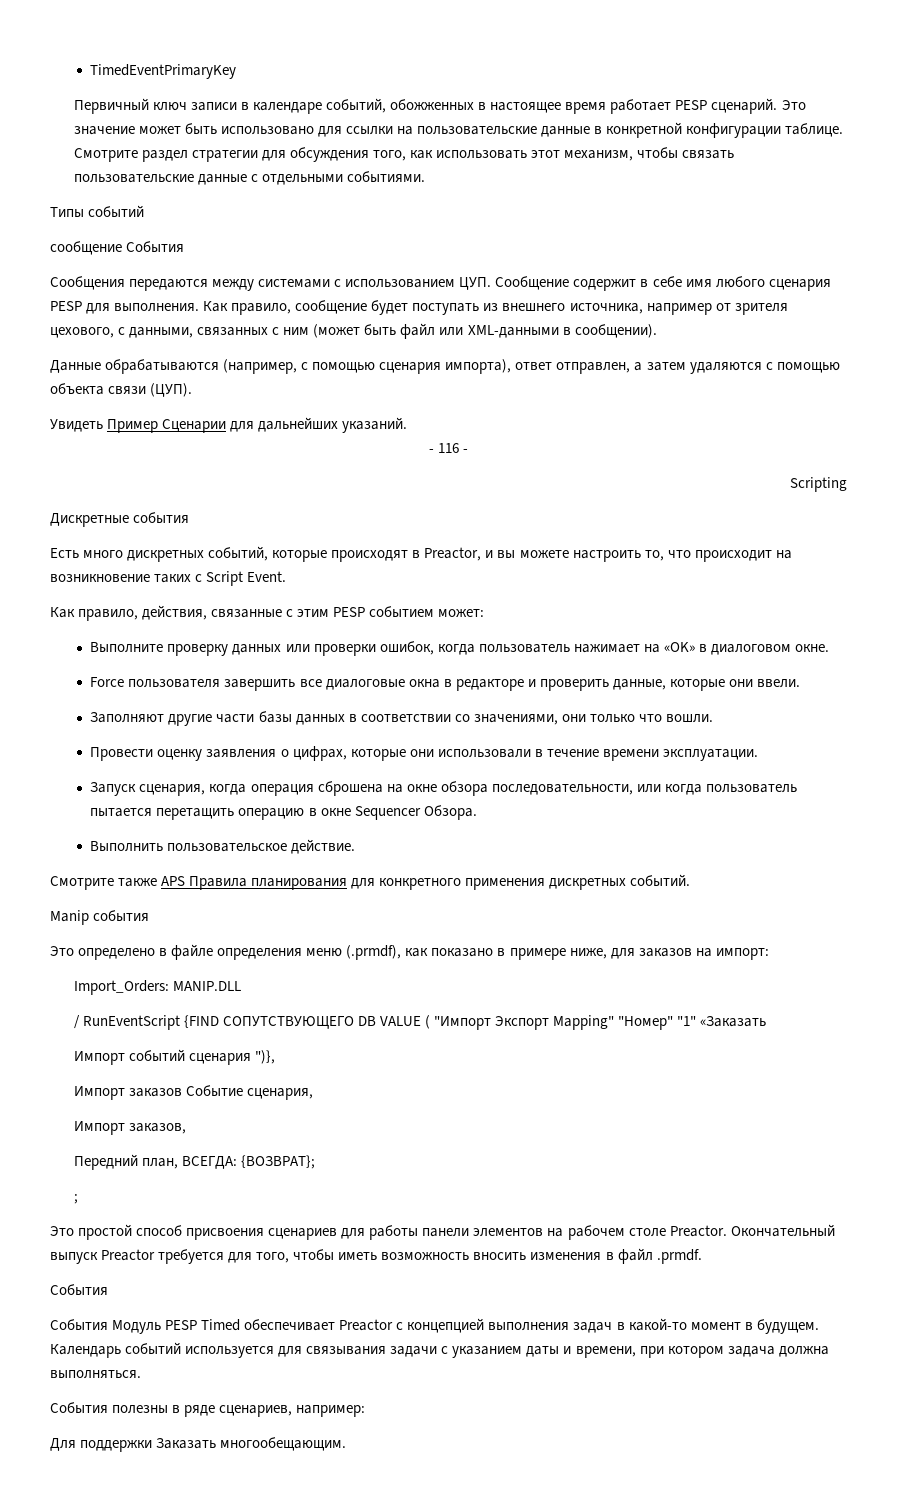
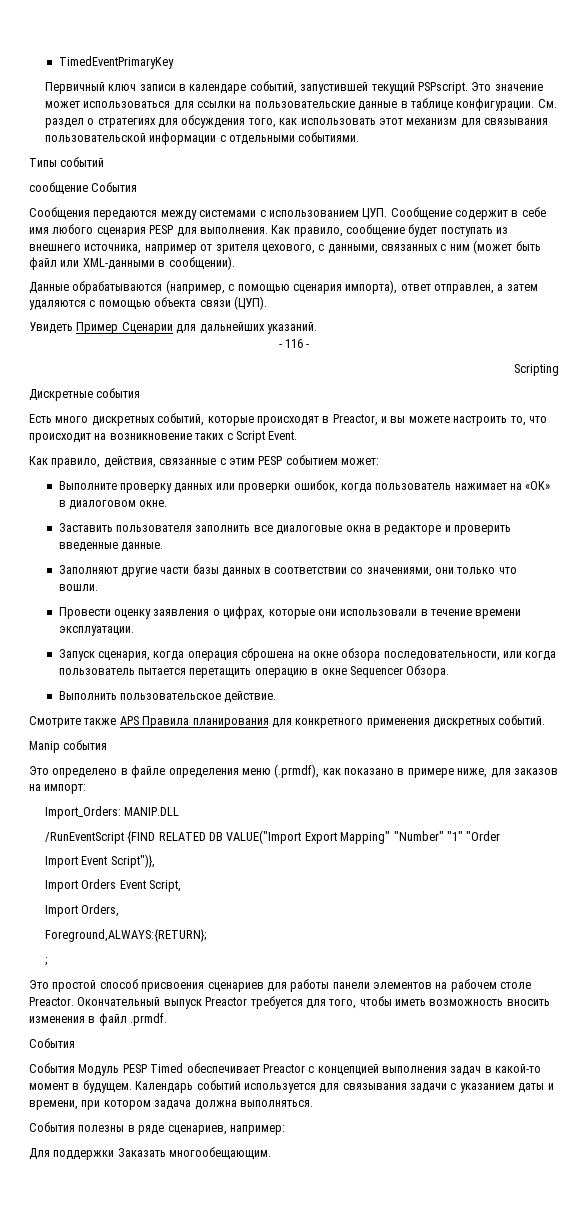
- Первичный ключ записи в календаре событий, обожженных в настоящее время работает PESP сценарий.
+ Первичный ключ записи в календаре событий, запустившей текущий PSPscript.
- Это значение может быть использовано для ссылки на пользовательские данные в конкретной конфигурации таблице. Смотрите раздел стратегии для обсуждения того, как использовать этот механизм, чтобы связать пользовательские данные с отдельными событиями.
+ Это значение может использоваться для ссылки на пользовательские данные в таблице конфигурации. См. раздел о стратегиях для обсуждения того, как использовать этот механизм для связывания пользовательской информации с отдельными событиями.
- Force пользователя завершить все диалоговые окна в редакторе и проверить данные, которые они ввели.
+ Заставить пользователя заполнить все диалоговые окна в редакторе и проверить введенные данные.
- / RunEventScript {FIND СОПУТСТВУЮЩЕГО DB VALUE ( "Импорт Экспорт Mapping" "Номер" "1" «Заказать
- Импорт событий сценария ")},
- Импорт заказов Событие сценария,
- Импорт заказов,
- Передний план, ВСЕГДА: {ВОЗВРАТ};
+ /RunEventScript {FIND RELATED DB VALUE("Import Export Mapping" "Number" "1" "Order
+ Import Event Script")},
+ Import Orders Event Script,
+ Import Orders,
+ Foreground,ALWAYS:{RETURN};

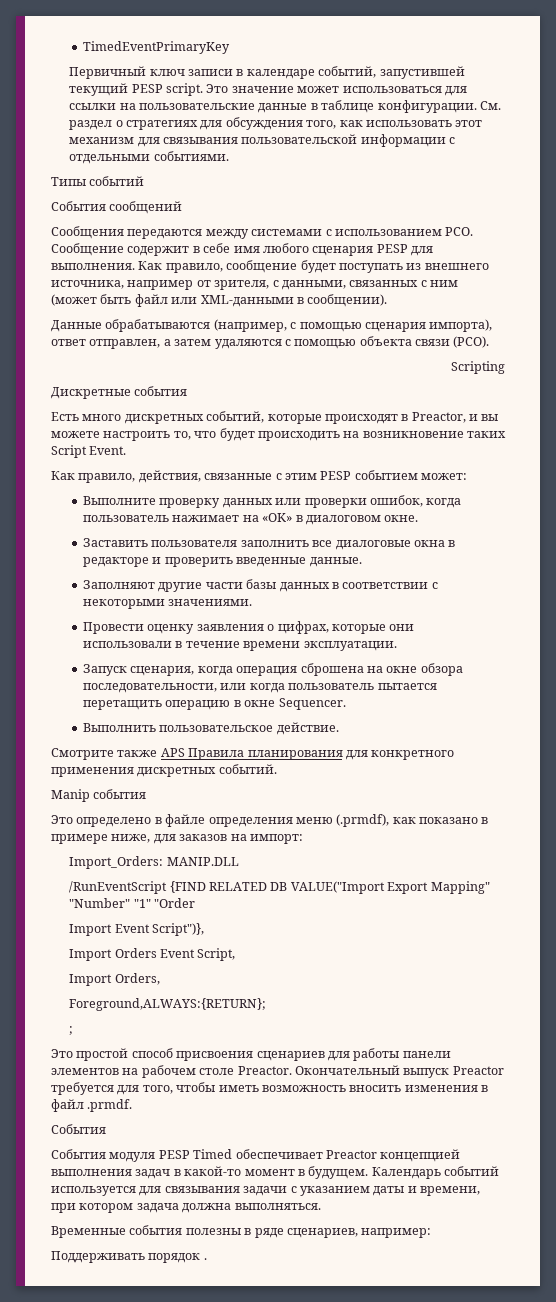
- Первичный ключ записи в календаре событий, запустившей текущий PSPscript.
+ Первичный ключ записи в календаре событий, запустившей текущий PESP script.
- сообщение События
+ События сообщений
- Сообщения передаются между системами с использованием ЦУП. Сообщение содержит в себе имя любого сценария PESP для выполнения.
+ Сообщения передаются между системами с использованием PCO. Сообщение содержит в себе имя любого сценария PESP для выполнения.
- Как правило, сообщение будет поступать из внешнего источника, например от зрителя цехового, с данными, связанных с ним (может быть файл или XML-данными в сообщении).
+ Как правило, сообщение будет поступать из внешнего источника, например от зрителя, с данными, связанных с ним (может быть файл или XML-данными в сообщении).
- Данные обрабатываются (например, с помощью сценария импорта), ответ отправлен, а затем удаляются с помощью объекта связи (ЦУП).
- Увидеть Пример Сценарии для дальнейших указаний.
- - 116 -
+ Данные обрабатываются (например, с помощью сценария импорта), ответ отправлен, а затем удаляются с помощью объекта связи (PCO).
- Есть много дискретных событий, которые происходят в Preactor, и вы можете настроить то, что происходит на возникновение таких с Script Event.
+ Есть много дискретных событий, которые происходят в Preactor, и вы можете настроить то, что будет происходить на возникновение таких Script Event.
- Заполняют другие части базы данных в соответствии со значениями, они только что вошли.
+ Заполняют другие части базы данных в соответствии с некоторыми значениями.
- Запуск сценария, когда операция сброшена на окне обзора последовательности, или когда пользователь пытается перетащить операцию в окне Sequencer Обзора.
+ Запуск сценария, когда операция сброшена на окне обзора последовательности, или когда пользователь пытается перетащить операцию в окне Sequencer.
- События Модуль PESP Timed обеспечивает Preactor с концепцией выполнения задач в какой-то момент в будущем.
+ События модуля PESP Timed обеспечивает Preactor концепцией выполнения задач в какой-то момент в будущем.
- События полезны в ряде сценариев, например:
+ Временные события полезны в ряде сценариев, например:
- Для поддержки Заказать многообещающим.
+ Поддерживать порядок .

